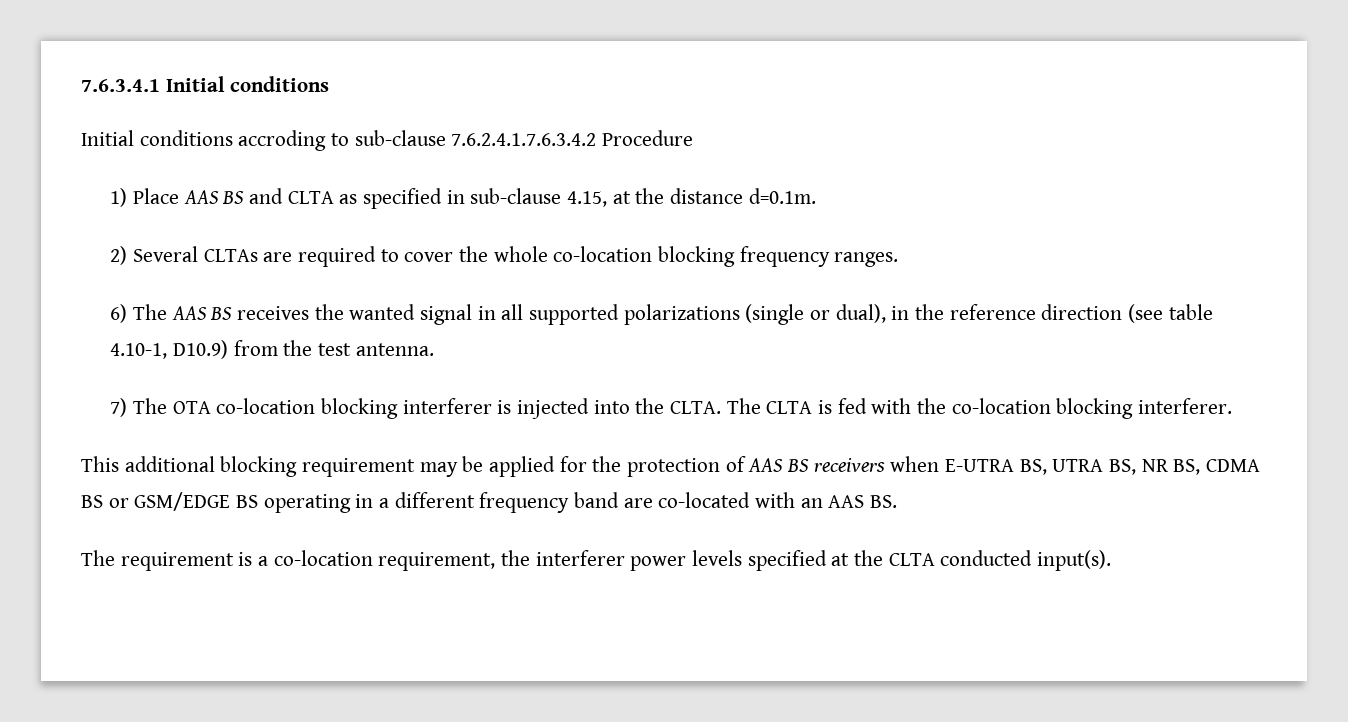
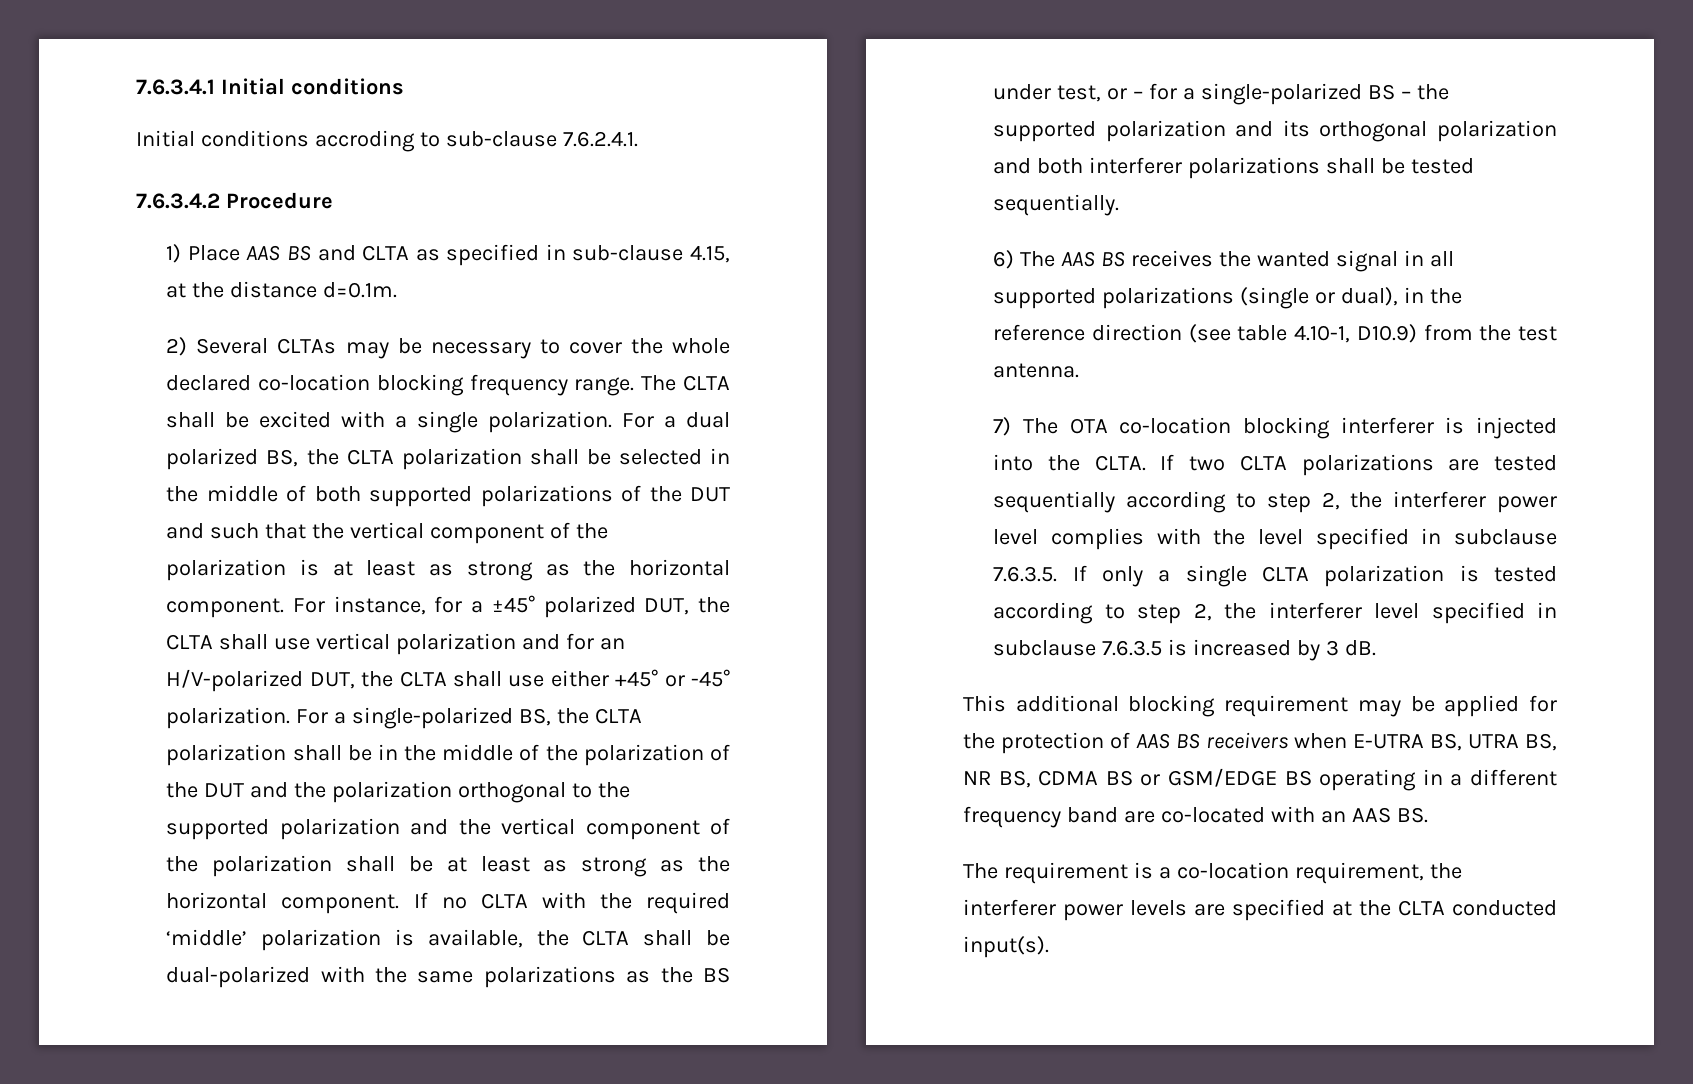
- Initial conditions accroding to sub-clause 7.6.2.4.1.7.6.3.4.2 Procedure
+ Initial conditions accroding to sub-clause 7.6.2.4.1.
+ 7.6.3.4.2 Procedure
- 2) Several CLTAs are required to cover the whole co-location blocking frequency ranges.
+ 2) Several CLTAs may be necessary to cover the whole declared co-location blocking frequency range. The CLTA shall be excited with a single polarization. For a dual polarized BS, the CLTA polarization shall be selected in the middle of both supported polarizations of the DUT and such that the vertical component of the polarization is at least as strong as the horizontal component. For instance, for a ±45° polarized DUT, the CLTA shall use vertical polarization and for an H/V-polarized DUT, the CLTA shall use either +45° or -45° polarization. For a single-polarized BS, the CLTA polarization shall be in the middle of the polarization of the DUT and the polarization orthogonal to the supported polarization and the vertical component of the polarization shall be at least as strong as the horizontal component. If no CLTA with the required ‘middle’ polarization is available, the CLTA shall be dual-polarized with the same polarizations as the BS under test, or – for a single-polarized BS – the supported polarization and its orthogonal polarization and both interferer polarizations shall be tested sequentially.
- The CLTA is fed with the co-location blocking interferer.
+ If two CLTA polarizations are tested sequentially according to step 2, the interferer power level complies with the level specified in subclause 7.6.3.5. If only a single CLTA polarization is tested according to step 2, the interferer level specified in subclause 7.6.3.5 is increased by 3 dB.
- The requirement is a co-location requirement, the interferer power levels specified at the CLTA conducted input(s).
+ The requirement is a co-location requirement, the interferer power levels are specified at the CLTA conducted input(s).

